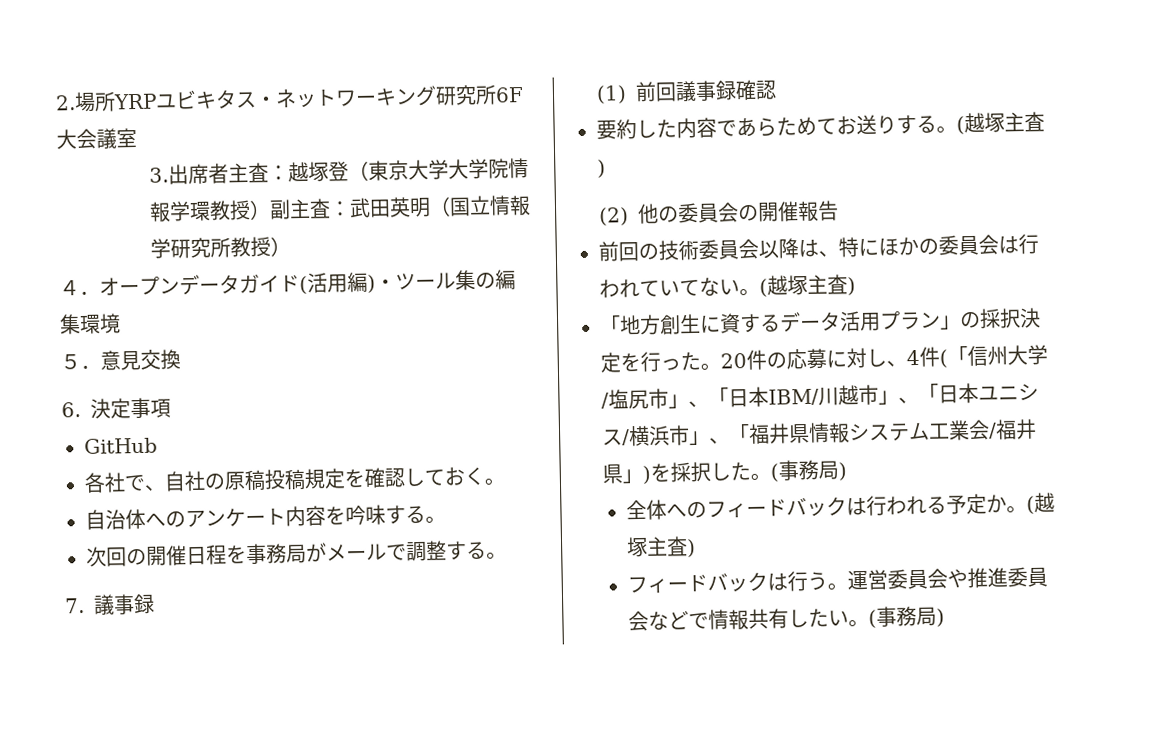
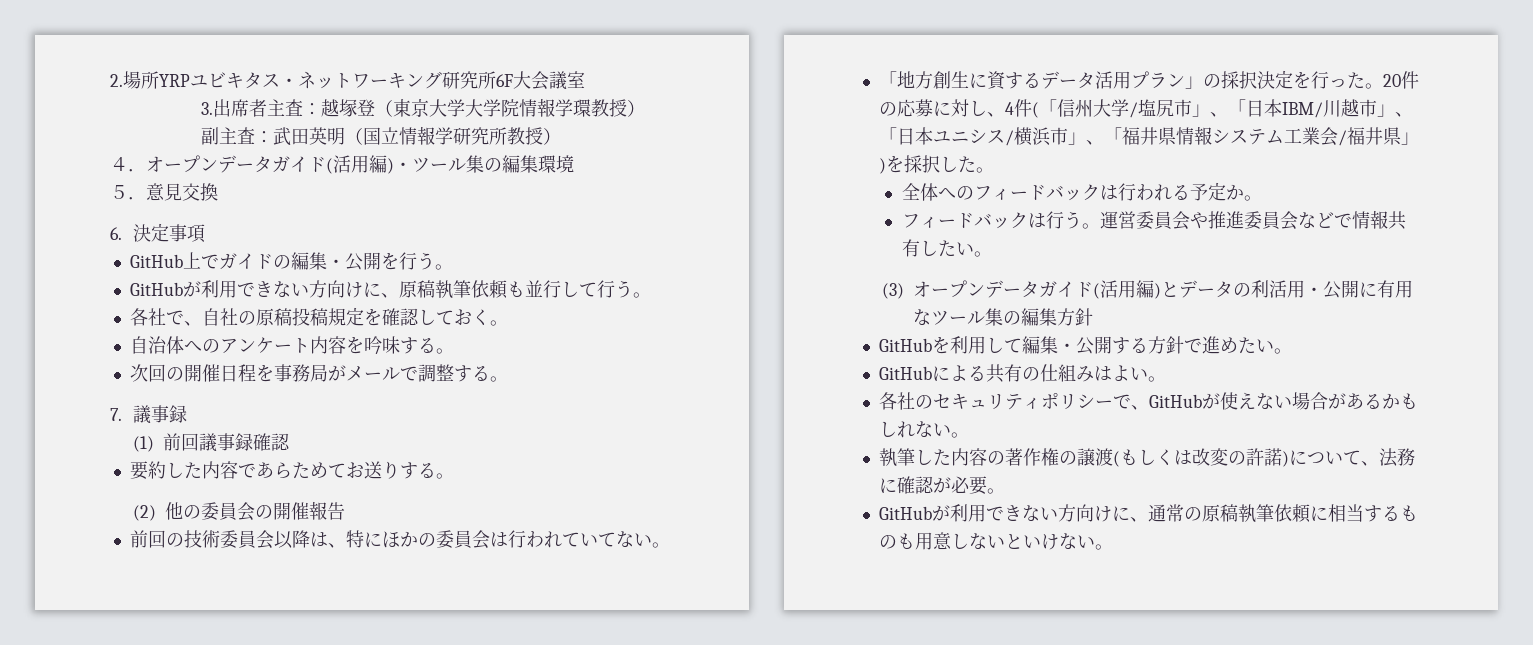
- 3.出席者主査：越塚登（東京大学大学院情報学環教授）副主査：武田英明（国立情報学研究所教授）
+ 3.出席者主査：越塚登（東京大学大学院情報学環教授）
+ 副主査：武田英明（国立情報学研究所教授）
- GitHub
+ GitHub上でガイドの編集・公開を行う。
+ GitHubが利用できない方向けに、原稿執筆依頼も並行して行う。
- 要約した内容であらためてお送りする。(越塚主査)
+ 要約した内容であらためてお送りする。
- 前回の技術委員会以降は、特にほかの委員会は行われていてない。(越塚主査)
+ 前回の技術委員会以降は、特にほかの委員会は行われていてない。
- 20件の応募に対し、4件(「信州大学/塩尻市」、「日本IBM/川越市」、「日本ユニシス/横浜市」、「福井県情報システム工業会/福井県」)を採択した。(事務局)
+ 20件の応募に対し、4件(「信州大学/塩尻市」、「日本IBM/川越市」、「日本ユニシス/横浜市」、「福井県情報システム工業会/福井県」)を採択した。
- 全体へのフィードバックは行われる予定か。(越塚主査)
+ 全体へのフィードバックは行われる予定か。
- 運営委員会や推進委員会などで情報共有したい。(事務局)
+ 運営委員会や推進委員会などで情報共有したい。
+ (3)オープンデータガイド(活用編)とデータの利活用・公開に有用なツール集の編集方針
+ GitHubを利用して編集・公開する方針で進めたい。
+ GitHubによる共有の仕組みはよい。
+ 各社のセキュリティポリシーで、GitHubが使えない場合があるかもしれない。
+ 執筆した内容の著作権の譲渡(もしくは改変の許諾)について、法務に確認が必要。
+ GitHubが利用できない方向けに、通常の原稿執筆依頼に相当するものも用意しないといけない。

